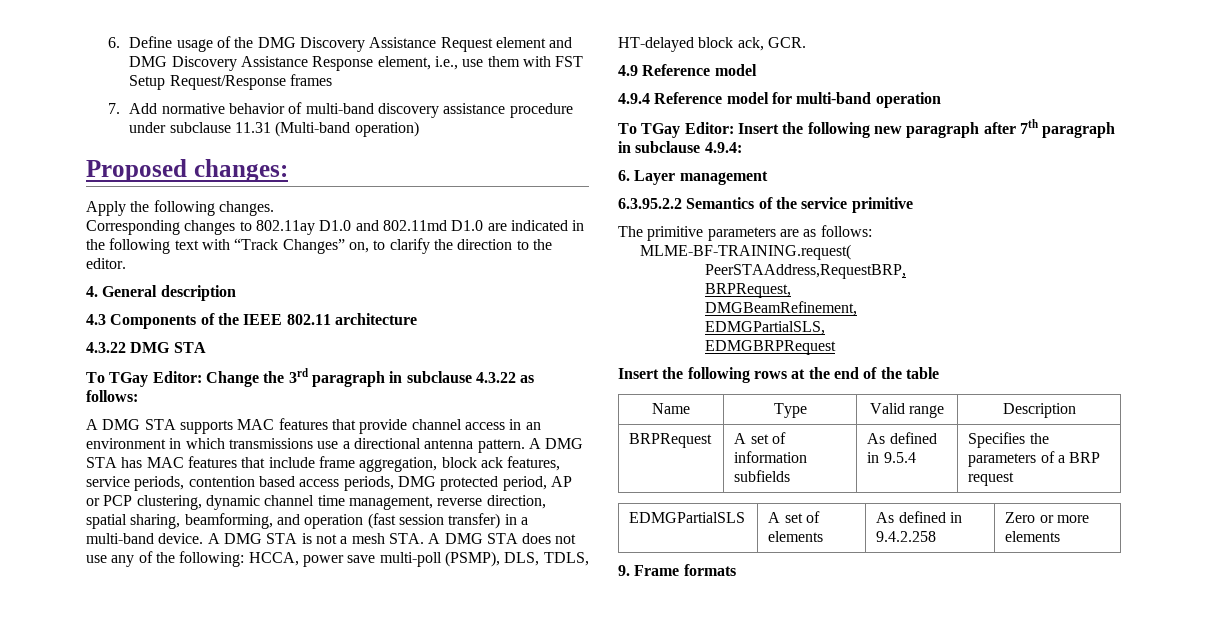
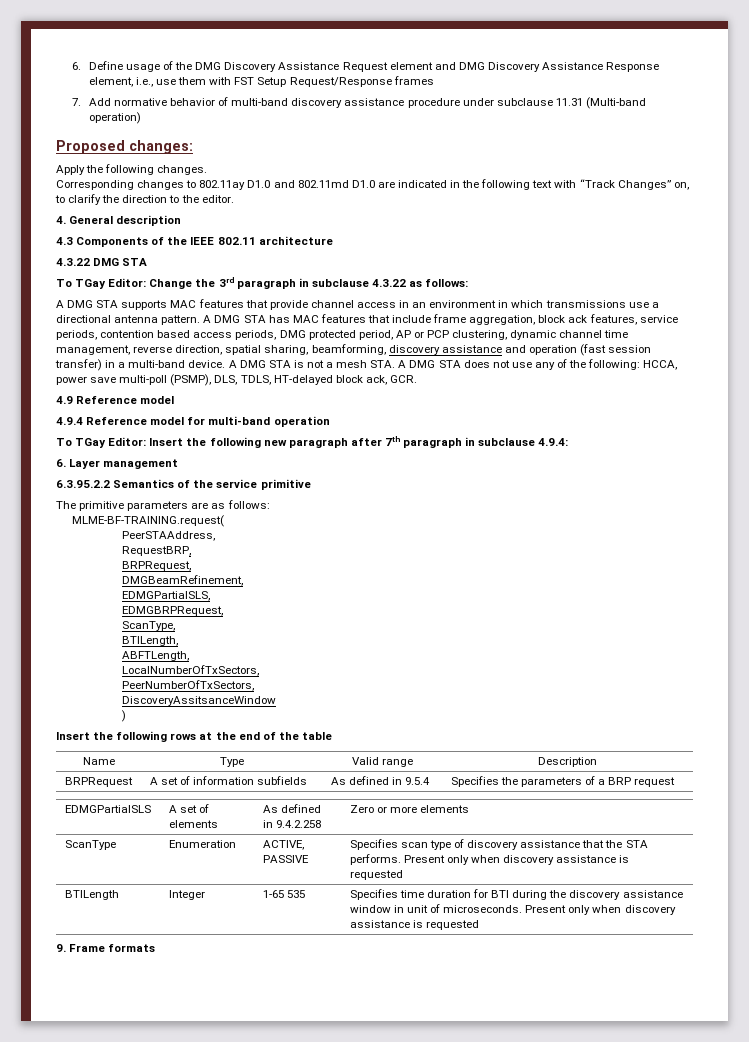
- A DMG STA has MAC features that include frame aggregation, block ack features, service periods, contention based access periods, DMG protected period, AP or PCP clustering, dynamic channel time management, reverse direction, spatial sharing, beamforming, and operation (fast session transfer) in a multi-band device.
+ A DMG STA has MAC features that include frame aggregation, block ack features, service periods, contention based access periods, DMG protected period, AP or PCP clustering, dynamic channel time management, reverse direction, spatial sharing, beamforming, discovery assistance and operation (fast session transfer) in a multi-band device.
- PeerSTAAddress,RequestBRP,
+ PeerSTAAddress,
+ RequestBRP,
- EDMGBRPRequest
+ EDMGBRPRequest,
+ ScanType,
+ BTILength,
+ ABFTLength,
+ LocalNumberOfTxSectors,
+ PeerNumberOfTxSectors,
+ DiscoveryAssitsanceWindow
+ )
+ ScanType | Enumeration | ACTIVE, PASSIVE | Specifies scan type of discovery assistance that the STA performs. Present only when discovery assistance is requested
+ BTILength | Integer | 1-65 535 | Specifies time duration for BTI during the discovery assistance window in unit of microseconds. Present only when discovery assistance is requested

